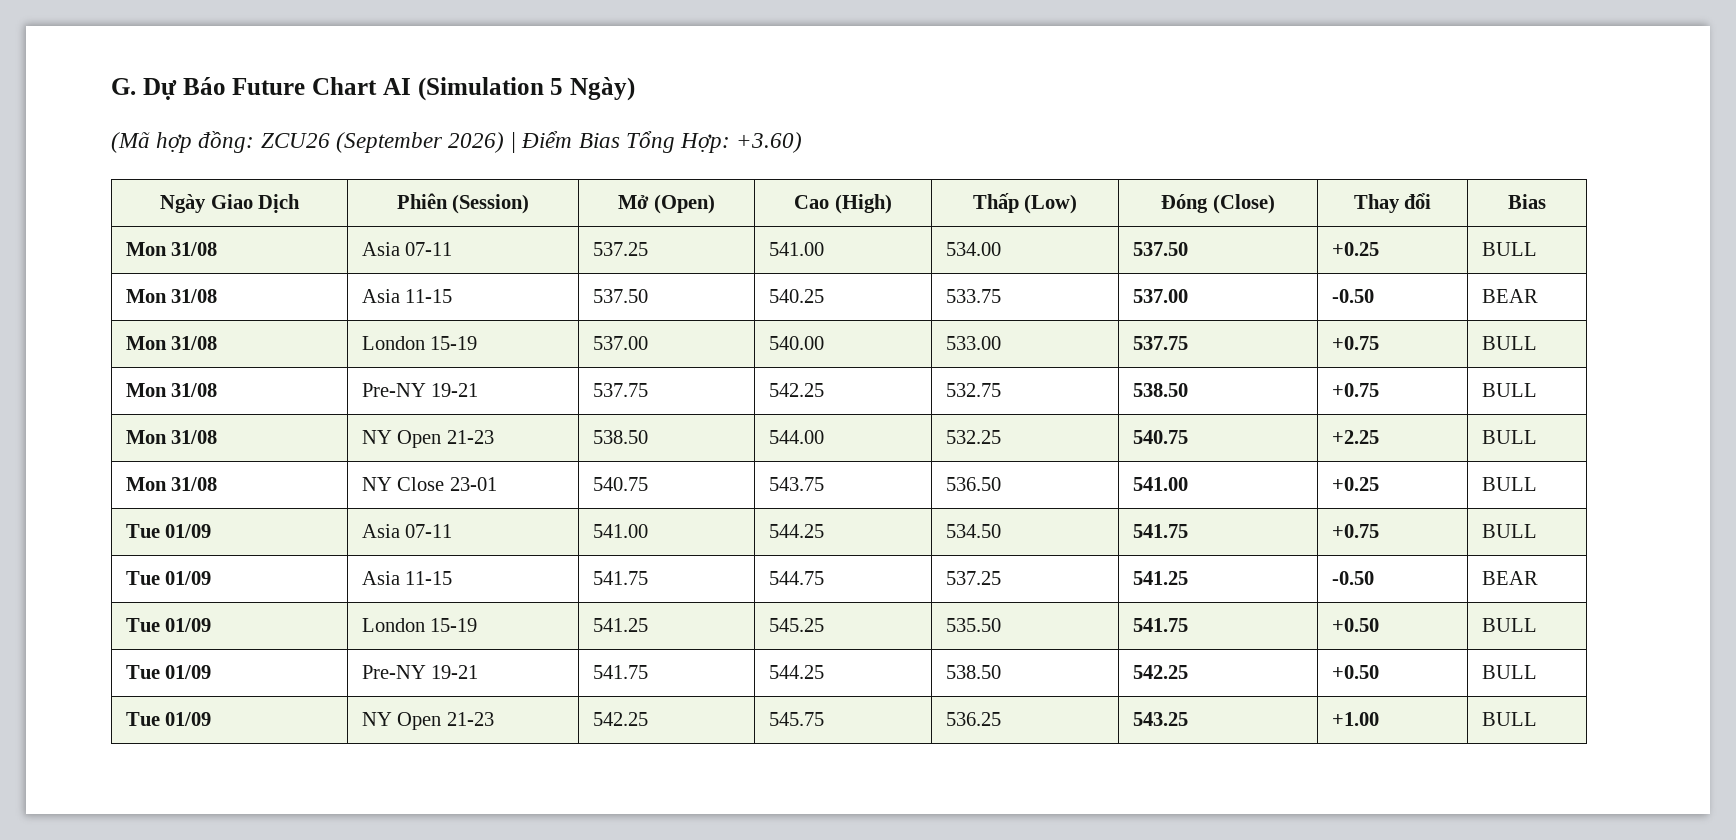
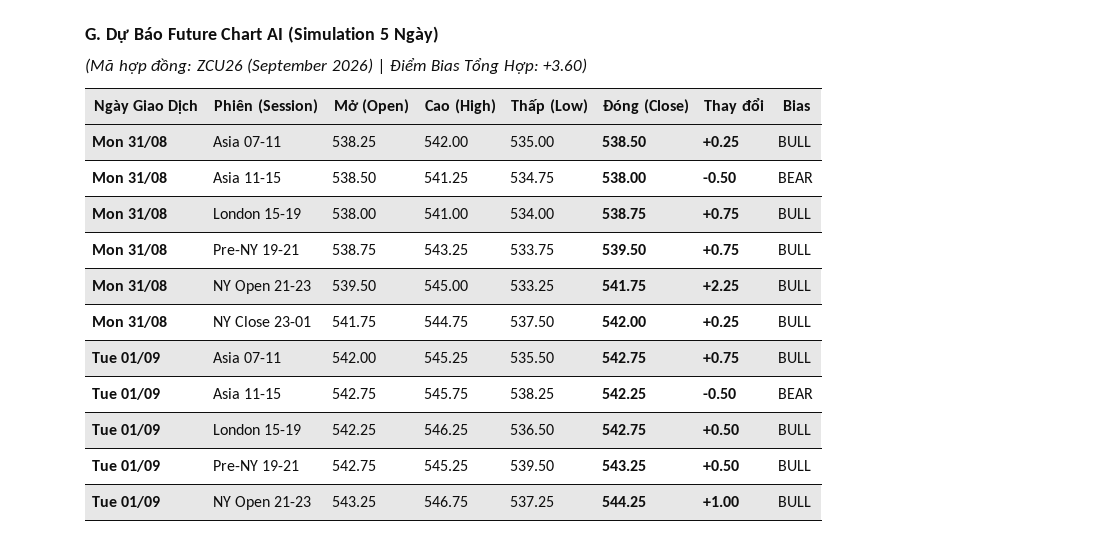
- Mon 31/08 | Asia 07-11 | 537.25 | 541.00 | 534.00 | 537.50 | +0.25 | BULL
+ Mon 31/08 | Asia 07-11 | 538.25 | 542.00 | 535.00 | 538.50 | +0.25 | BULL
- Mon 31/08 | Asia 11-15 | 537.50 | 540.25 | 533.75 | 537.00 | -0.50 | BEAR
+ Mon 31/08 | Asia 11-15 | 538.50 | 541.25 | 534.75 | 538.00 | -0.50 | BEAR
- Mon 31/08 | London 15-19 | 537.00 | 540.00 | 533.00 | 537.75 | +0.75 | BULL
+ Mon 31/08 | London 15-19 | 538.00 | 541.00 | 534.00 | 538.75 | +0.75 | BULL
- Mon 31/08 | Pre-NY 19-21 | 537.75 | 542.25 | 532.75 | 538.50 | +0.75 | BULL
+ Mon 31/08 | Pre-NY 19-21 | 538.75 | 543.25 | 533.75 | 539.50 | +0.75 | BULL
- Mon 31/08 | NY Open 21-23 | 538.50 | 544.00 | 532.25 | 540.75 | +2.25 | BULL
+ Mon 31/08 | NY Open 21-23 | 539.50 | 545.00 | 533.25 | 541.75 | +2.25 | BULL
- Mon 31/08 | NY Close 23-01 | 540.75 | 543.75 | 536.50 | 541.00 | +0.25 | BULL
+ Mon 31/08 | NY Close 23-01 | 541.75 | 544.75 | 537.50 | 542.00 | +0.25 | BULL
- Tue 01/09 | Asia 07-11 | 541.00 | 544.25 | 534.50 | 541.75 | +0.75 | BULL
+ Tue 01/09 | Asia 07-11 | 542.00 | 545.25 | 535.50 | 542.75 | +0.75 | BULL
- Tue 01/09 | Asia 11-15 | 541.75 | 544.75 | 537.25 | 541.25 | -0.50 | BEAR
+ Tue 01/09 | Asia 11-15 | 542.75 | 545.75 | 538.25 | 542.25 | -0.50 | BEAR
- Tue 01/09 | London 15-19 | 541.25 | 545.25 | 535.50 | 541.75 | +0.50 | BULL
+ Tue 01/09 | London 15-19 | 542.25 | 546.25 | 536.50 | 542.75 | +0.50 | BULL
- Tue 01/09 | Pre-NY 19-21 | 541.75 | 544.25 | 538.50 | 542.25 | +0.50 | BULL
+ Tue 01/09 | Pre-NY 19-21 | 542.75 | 545.25 | 539.50 | 543.25 | +0.50 | BULL
- Tue 01/09 | NY Open 21-23 | 542.25 | 545.75 | 536.25 | 543.25 | +1.00 | BULL
+ Tue 01/09 | NY Open 21-23 | 543.25 | 546.75 | 537.25 | 544.25 | +1.00 | BULL

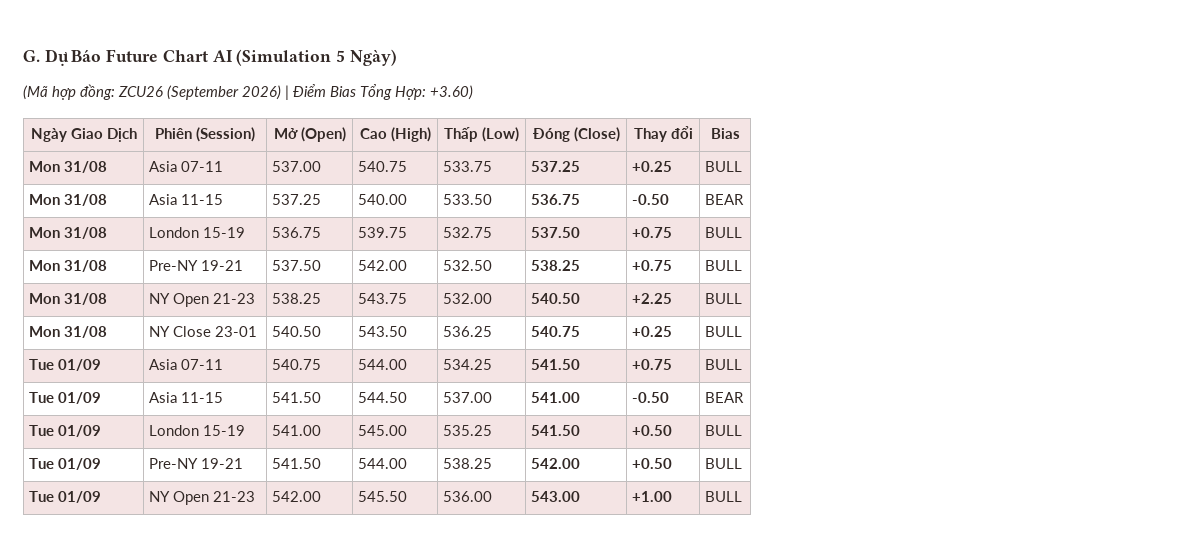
- Mon 31/08 | Asia 07-11 | 538.25 | 542.00 | 535.00 | 538.50 | +0.25 | BULL
+ Mon 31/08 | Asia 07-11 | 537.00 | 540.75 | 533.75 | 537.25 | +0.25 | BULL
- Mon 31/08 | Asia 11-15 | 538.50 | 541.25 | 534.75 | 538.00 | -0.50 | BEAR
+ Mon 31/08 | Asia 11-15 | 537.25 | 540.00 | 533.50 | 536.75 | -0.50 | BEAR
- Mon 31/08 | London 15-19 | 538.00 | 541.00 | 534.00 | 538.75 | +0.75 | BULL
+ Mon 31/08 | London 15-19 | 536.75 | 539.75 | 532.75 | 537.50 | +0.75 | BULL
- Mon 31/08 | Pre-NY 19-21 | 538.75 | 543.25 | 533.75 | 539.50 | +0.75 | BULL
+ Mon 31/08 | Pre-NY 19-21 | 537.50 | 542.00 | 532.50 | 538.25 | +0.75 | BULL
- Mon 31/08 | NY Open 21-23 | 539.50 | 545.00 | 533.25 | 541.75 | +2.25 | BULL
+ Mon 31/08 | NY Open 21-23 | 538.25 | 543.75 | 532.00 | 540.50 | +2.25 | BULL
- Mon 31/08 | NY Close 23-01 | 541.75 | 544.75 | 537.50 | 542.00 | +0.25 | BULL
+ Mon 31/08 | NY Close 23-01 | 540.50 | 543.50 | 536.25 | 540.75 | +0.25 | BULL
- Tue 01/09 | Asia 07-11 | 542.00 | 545.25 | 535.50 | 542.75 | +0.75 | BULL
+ Tue 01/09 | Asia 07-11 | 540.75 | 544.00 | 534.25 | 541.50 | +0.75 | BULL
- Tue 01/09 | Asia 11-15 | 542.75 | 545.75 | 538.25 | 542.25 | -0.50 | BEAR
+ Tue 01/09 | Asia 11-15 | 541.50 | 544.50 | 537.00 | 541.00 | -0.50 | BEAR
- Tue 01/09 | London 15-19 | 542.25 | 546.25 | 536.50 | 542.75 | +0.50 | BULL
+ Tue 01/09 | London 15-19 | 541.00 | 545.00 | 535.25 | 541.50 | +0.50 | BULL
- Tue 01/09 | Pre-NY 19-21 | 542.75 | 545.25 | 539.50 | 543.25 | +0.50 | BULL
+ Tue 01/09 | Pre-NY 19-21 | 541.50 | 544.00 | 538.25 | 542.00 | +0.50 | BULL
- Tue 01/09 | NY Open 21-23 | 543.25 | 546.75 | 537.25 | 544.25 | +1.00 | BULL
+ Tue 01/09 | NY Open 21-23 | 542.00 | 545.50 | 536.00 | 543.00 | +1.00 | BULL

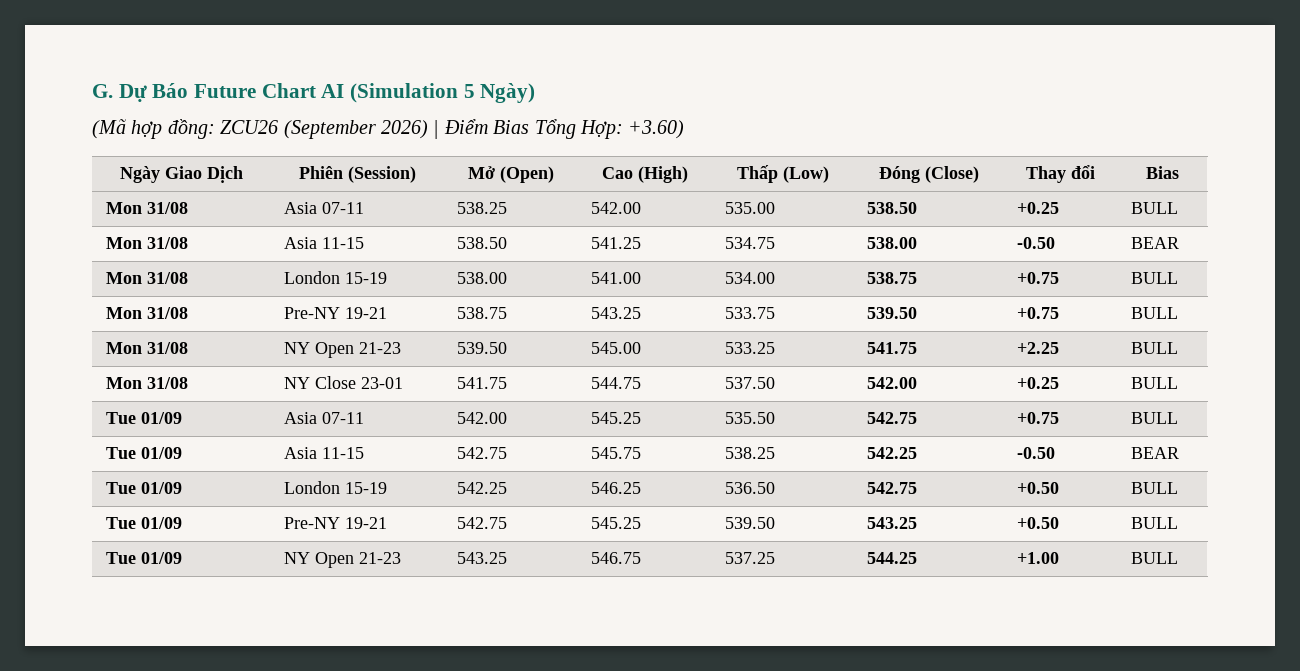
- Mon 31/08 | Asia 07-11 | 537.00 | 540.75 | 533.75 | 537.25 | +0.25 | BULL
+ Mon 31/08 | Asia 07-11 | 538.25 | 542.00 | 535.00 | 538.50 | +0.25 | BULL
- Mon 31/08 | Asia 11-15 | 537.25 | 540.00 | 533.50 | 536.75 | -0.50 | BEAR
+ Mon 31/08 | Asia 11-15 | 538.50 | 541.25 | 534.75 | 538.00 | -0.50 | BEAR
- Mon 31/08 | London 15-19 | 536.75 | 539.75 | 532.75 | 537.50 | +0.75 | BULL
+ Mon 31/08 | London 15-19 | 538.00 | 541.00 | 534.00 | 538.75 | +0.75 | BULL
- Mon 31/08 | Pre-NY 19-21 | 537.50 | 542.00 | 532.50 | 538.25 | +0.75 | BULL
+ Mon 31/08 | Pre-NY 19-21 | 538.75 | 543.25 | 533.75 | 539.50 | +0.75 | BULL
- Mon 31/08 | NY Open 21-23 | 538.25 | 543.75 | 532.00 | 540.50 | +2.25 | BULL
+ Mon 31/08 | NY Open 21-23 | 539.50 | 545.00 | 533.25 | 541.75 | +2.25 | BULL
- Mon 31/08 | NY Close 23-01 | 540.50 | 543.50 | 536.25 | 540.75 | +0.25 | BULL
+ Mon 31/08 | NY Close 23-01 | 541.75 | 544.75 | 537.50 | 542.00 | +0.25 | BULL
- Tue 01/09 | Asia 07-11 | 540.75 | 544.00 | 534.25 | 541.50 | +0.75 | BULL
+ Tue 01/09 | Asia 07-11 | 542.00 | 545.25 | 535.50 | 542.75 | +0.75 | BULL
- Tue 01/09 | Asia 11-15 | 541.50 | 544.50 | 537.00 | 541.00 | -0.50 | BEAR
+ Tue 01/09 | Asia 11-15 | 542.75 | 545.75 | 538.25 | 542.25 | -0.50 | BEAR
- Tue 01/09 | London 15-19 | 541.00 | 545.00 | 535.25 | 541.50 | +0.50 | BULL
+ Tue 01/09 | London 15-19 | 542.25 | 546.25 | 536.50 | 542.75 | +0.50 | BULL
- Tue 01/09 | Pre-NY 19-21 | 541.50 | 544.00 | 538.25 | 542.00 | +0.50 | BULL
+ Tue 01/09 | Pre-NY 19-21 | 542.75 | 545.25 | 539.50 | 543.25 | +0.50 | BULL
- Tue 01/09 | NY Open 21-23 | 542.00 | 545.50 | 536.00 | 543.00 | +1.00 | BULL
+ Tue 01/09 | NY Open 21-23 | 543.25 | 546.75 | 537.25 | 544.25 | +1.00 | BULL

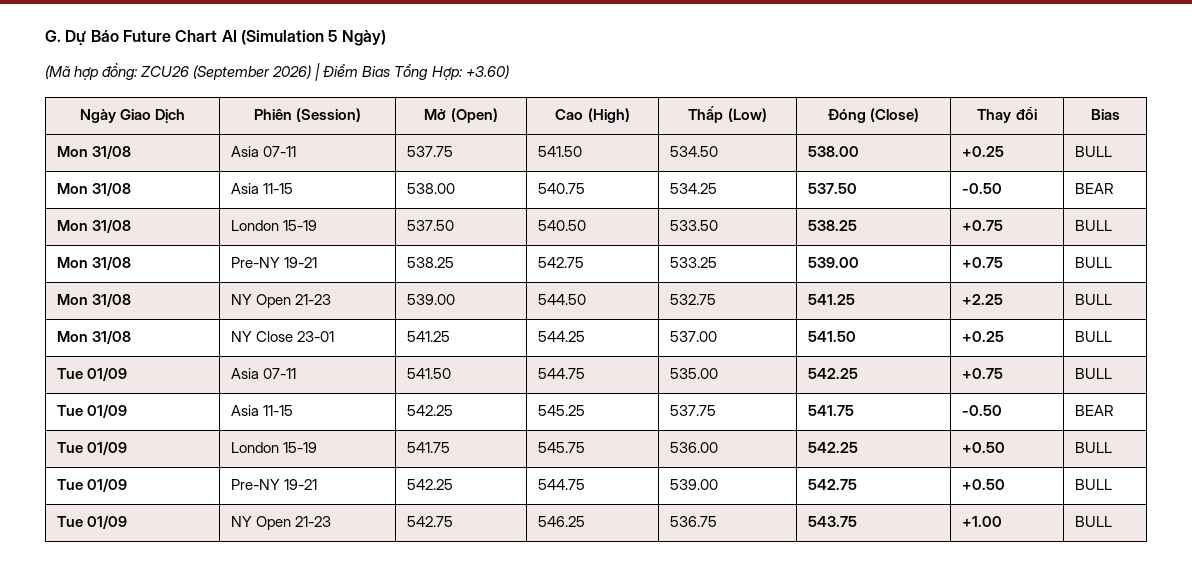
- Mon 31/08 | Asia 07-11 | 538.25 | 542.00 | 535.00 | 538.50 | +0.25 | BULL
+ Mon 31/08 | Asia 07-11 | 537.75 | 541.50 | 534.50 | 538.00 | +0.25 | BULL
- Mon 31/08 | Asia 11-15 | 538.50 | 541.25 | 534.75 | 538.00 | -0.50 | BEAR
+ Mon 31/08 | Asia 11-15 | 538.00 | 540.75 | 534.25 | 537.50 | -0.50 | BEAR
- Mon 31/08 | London 15-19 | 538.00 | 541.00 | 534.00 | 538.75 | +0.75 | BULL
+ Mon 31/08 | London 15-19 | 537.50 | 540.50 | 533.50 | 538.25 | +0.75 | BULL
- Mon 31/08 | Pre-NY 19-21 | 538.75 | 543.25 | 533.75 | 539.50 | +0.75 | BULL
+ Mon 31/08 | Pre-NY 19-21 | 538.25 | 542.75 | 533.25 | 539.00 | +0.75 | BULL
- Mon 31/08 | NY Open 21-23 | 539.50 | 545.00 | 533.25 | 541.75 | +2.25 | BULL
+ Mon 31/08 | NY Open 21-23 | 539.00 | 544.50 | 532.75 | 541.25 | +2.25 | BULL
- Mon 31/08 | NY Close 23-01 | 541.75 | 544.75 | 537.50 | 542.00 | +0.25 | BULL
+ Mon 31/08 | NY Close 23-01 | 541.25 | 544.25 | 537.00 | 541.50 | +0.25 | BULL
- Tue 01/09 | Asia 07-11 | 542.00 | 545.25 | 535.50 | 542.75 | +0.75 | BULL
+ Tue 01/09 | Asia 07-11 | 541.50 | 544.75 | 535.00 | 542.25 | +0.75 | BULL
- Tue 01/09 | Asia 11-15 | 542.75 | 545.75 | 538.25 | 542.25 | -0.50 | BEAR
+ Tue 01/09 | Asia 11-15 | 542.25 | 545.25 | 537.75 | 541.75 | -0.50 | BEAR
- Tue 01/09 | London 15-19 | 542.25 | 546.25 | 536.50 | 542.75 | +0.50 | BULL
+ Tue 01/09 | London 15-19 | 541.75 | 545.75 | 536.00 | 542.25 | +0.50 | BULL
- Tue 01/09 | Pre-NY 19-21 | 542.75 | 545.25 | 539.50 | 543.25 | +0.50 | BULL
+ Tue 01/09 | Pre-NY 19-21 | 542.25 | 544.75 | 539.00 | 542.75 | +0.50 | BULL
- Tue 01/09 | NY Open 21-23 | 543.25 | 546.75 | 537.25 | 544.25 | +1.00 | BULL
+ Tue 01/09 | NY Open 21-23 | 542.75 | 546.25 | 536.75 | 543.75 | +1.00 | BULL

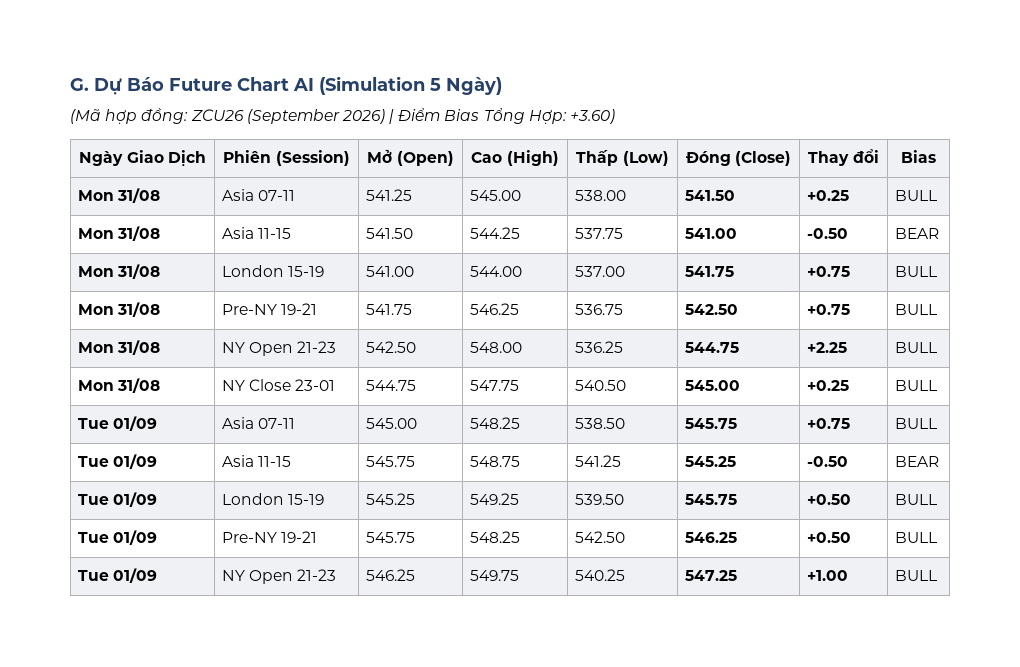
- Mon 31/08 | Asia 07-11 | 537.75 | 541.50 | 534.50 | 538.00 | +0.25 | BULL
+ Mon 31/08 | Asia 07-11 | 541.25 | 545.00 | 538.00 | 541.50 | +0.25 | BULL
- Mon 31/08 | Asia 11-15 | 538.00 | 540.75 | 534.25 | 537.50 | -0.50 | BEAR
+ Mon 31/08 | Asia 11-15 | 541.50 | 544.25 | 537.75 | 541.00 | -0.50 | BEAR
- Mon 31/08 | London 15-19 | 537.50 | 540.50 | 533.50 | 538.25 | +0.75 | BULL
+ Mon 31/08 | London 15-19 | 541.00 | 544.00 | 537.00 | 541.75 | +0.75 | BULL
- Mon 31/08 | Pre-NY 19-21 | 538.25 | 542.75 | 533.25 | 539.00 | +0.75 | BULL
+ Mon 31/08 | Pre-NY 19-21 | 541.75 | 546.25 | 536.75 | 542.50 | +0.75 | BULL
- Mon 31/08 | NY Open 21-23 | 539.00 | 544.50 | 532.75 | 541.25 | +2.25 | BULL
+ Mon 31/08 | NY Open 21-23 | 542.50 | 548.00 | 536.25 | 544.75 | +2.25 | BULL
- Mon 31/08 | NY Close 23-01 | 541.25 | 544.25 | 537.00 | 541.50 | +0.25 | BULL
+ Mon 31/08 | NY Close 23-01 | 544.75 | 547.75 | 540.50 | 545.00 | +0.25 | BULL
- Tue 01/09 | Asia 07-11 | 541.50 | 544.75 | 535.00 | 542.25 | +0.75 | BULL
+ Tue 01/09 | Asia 07-11 | 545.00 | 548.25 | 538.50 | 545.75 | +0.75 | BULL
- Tue 01/09 | Asia 11-15 | 542.25 | 545.25 | 537.75 | 541.75 | -0.50 | BEAR
+ Tue 01/09 | Asia 11-15 | 545.75 | 548.75 | 541.25 | 545.25 | -0.50 | BEAR
- Tue 01/09 | London 15-19 | 541.75 | 545.75 | 536.00 | 542.25 | +0.50 | BULL
+ Tue 01/09 | London 15-19 | 545.25 | 549.25 | 539.50 | 545.75 | +0.50 | BULL
- Tue 01/09 | Pre-NY 19-21 | 542.25 | 544.75 | 539.00 | 542.75 | +0.50 | BULL
+ Tue 01/09 | Pre-NY 19-21 | 545.75 | 548.25 | 542.50 | 546.25 | +0.50 | BULL
- Tue 01/09 | NY Open 21-23 | 542.75 | 546.25 | 536.75 | 543.75 | +1.00 | BULL
+ Tue 01/09 | NY Open 21-23 | 546.25 | 549.75 | 540.25 | 547.25 | +1.00 | BULL

